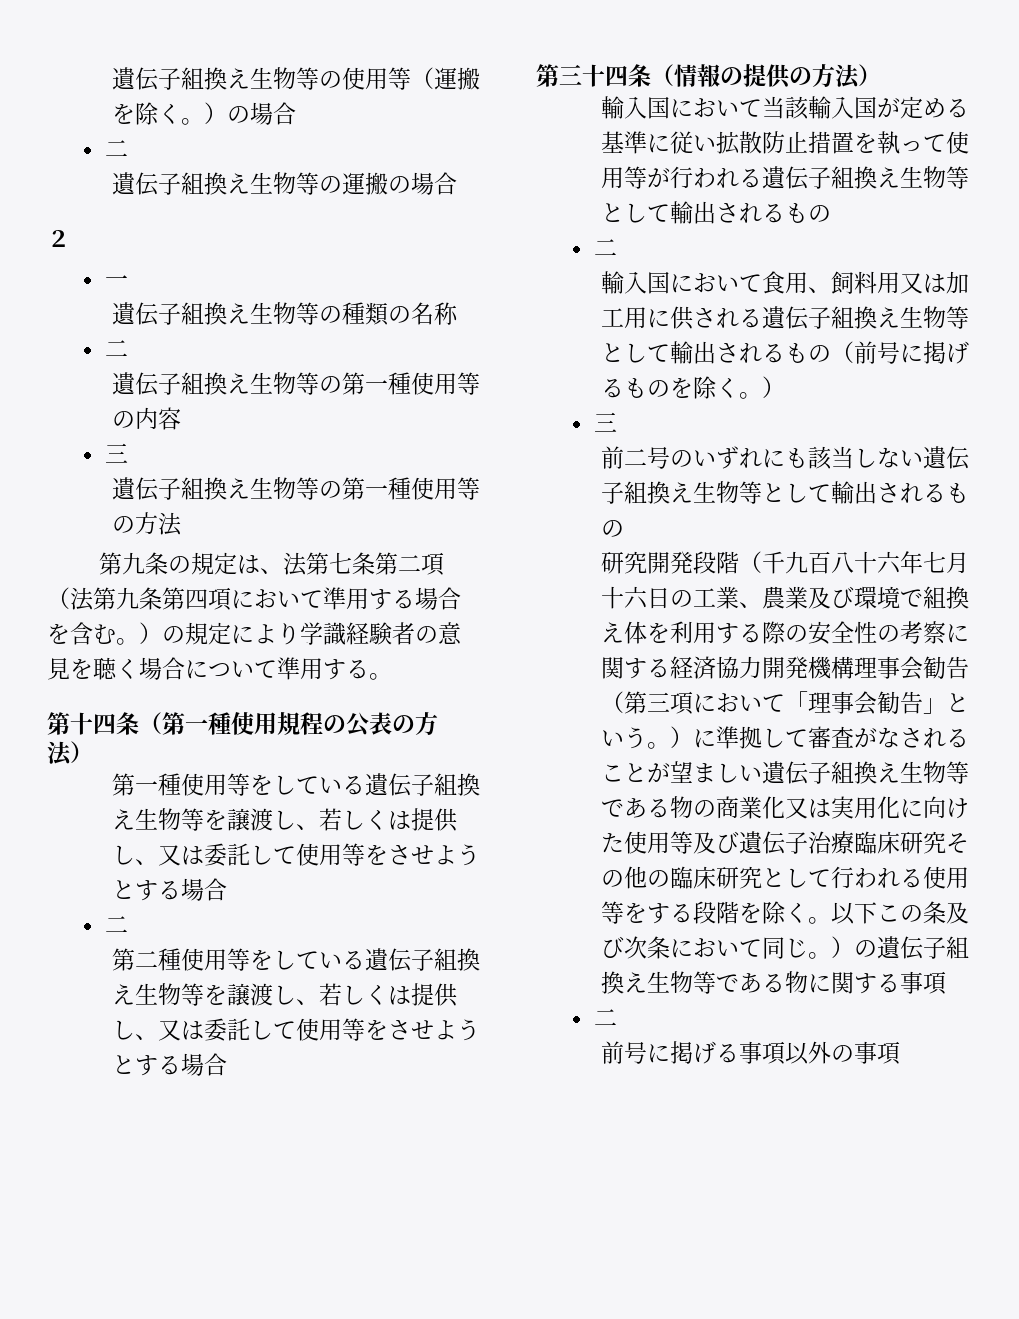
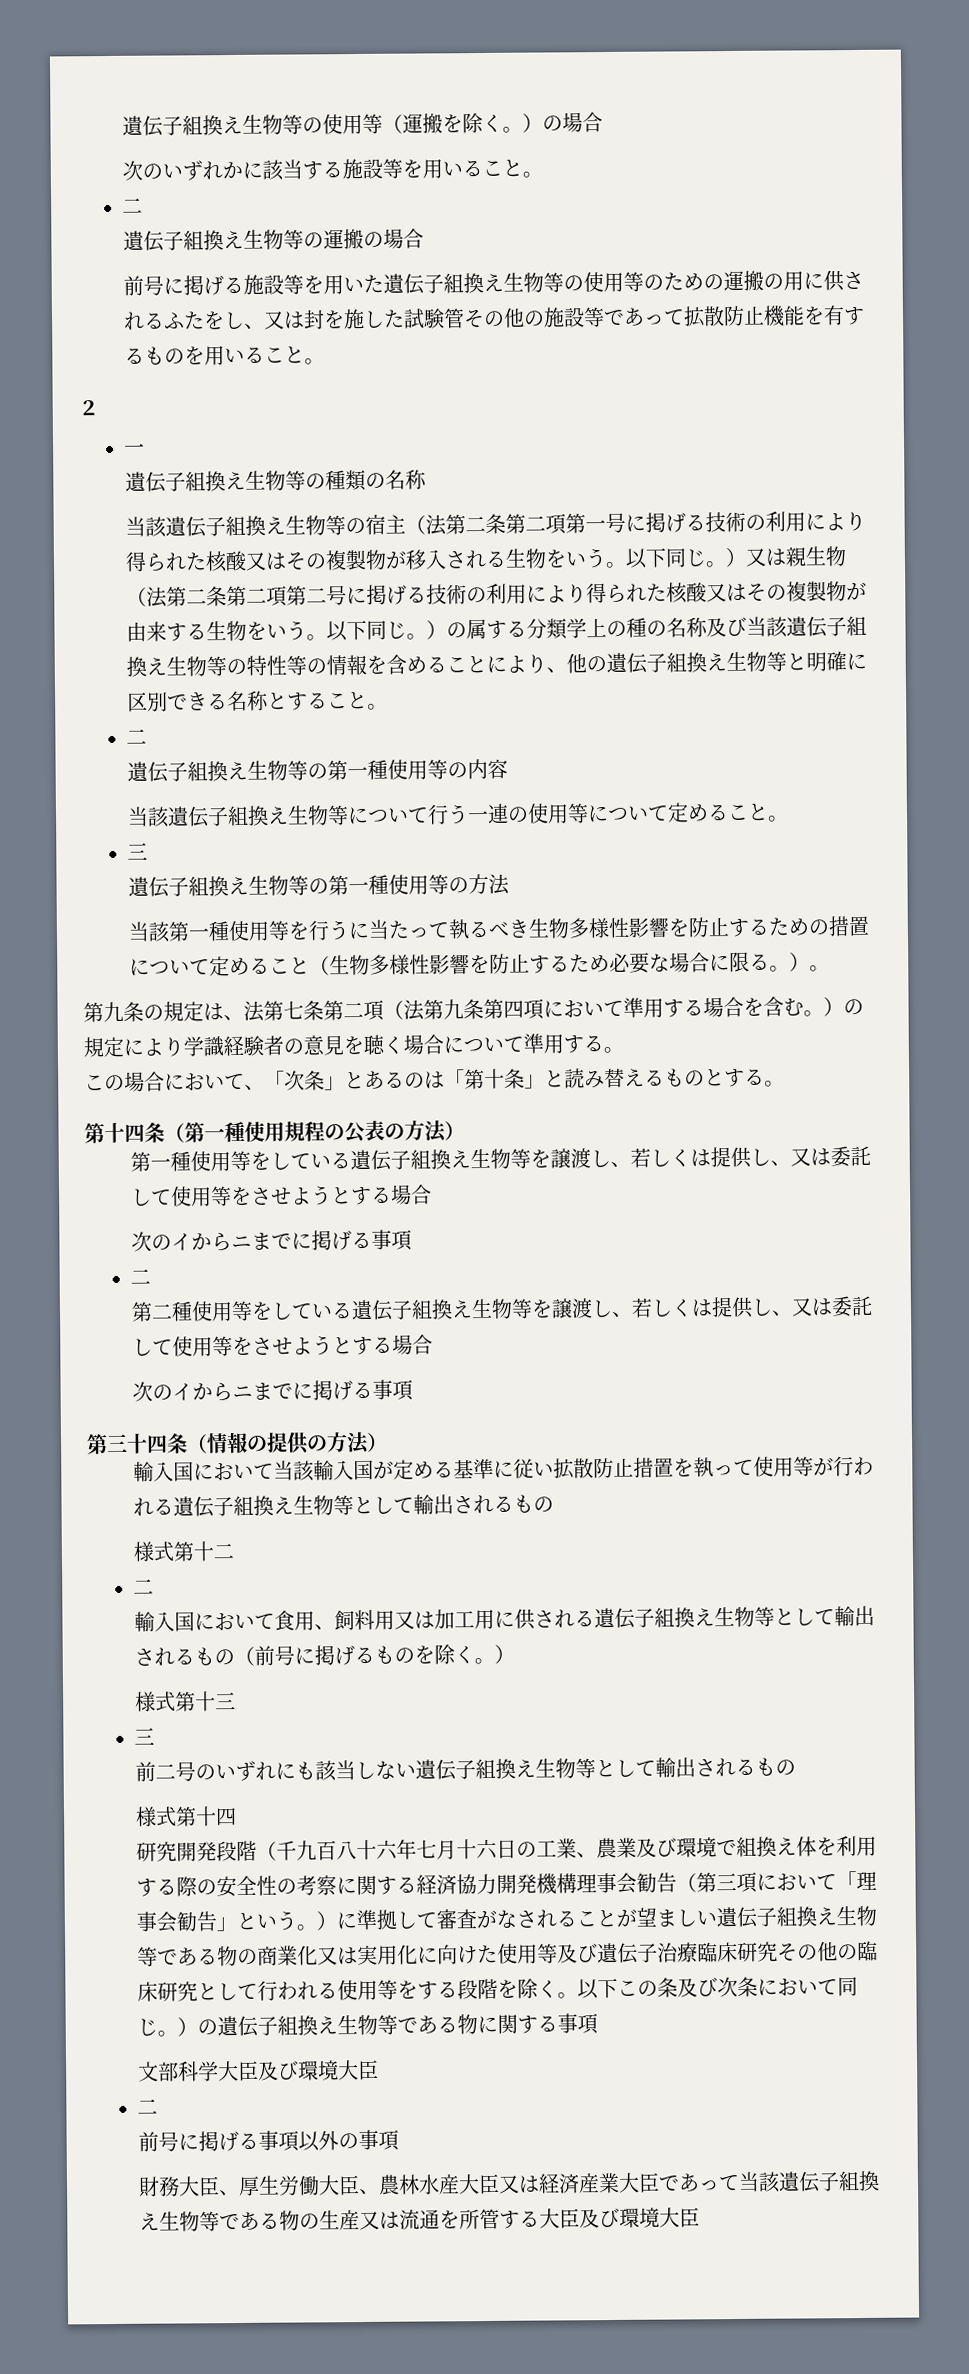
+ 次のいずれかに該当する施設等を用いること。
+ 前号に掲げる施設等を用いた遺伝子組換え生物等の使用等のための運搬の用に供されるふたをし、又は封を施した試験管その他の施設等であって拡散防止機能を有するものを用いること。
+ 当該遺伝子組換え生物等の宿主（法第二条第二項第一号に掲げる技術の利用により得られた核酸又はその複製物が移入される生物をいう。以下同じ。）又は親生物（法第二条第二項第二号に掲げる技術の利用により得られた核酸又はその複製物が由来する生物をいう。以下同じ。）の属する分類学上の種の名称及び当該遺伝子組換え生物等の特性等の情報を含めることにより、他の遺伝子組換え生物等と明確に区別できる名称とすること。
+ 当該遺伝子組換え生物等について行う一連の使用等について定めること。
+ 当該第一種使用等を行うに当たって執るべき生物多様性影響を防止するための措置について定めること（生物多様性影響を防止するため必要な場合に限る。）。
+ この場合において、「次条」とあるのは「第十条」と読み替えるものとする。
  第一種使用等をしている遺伝子組換え生物等を譲渡し、若しくは提供し、又は委託して使用等をさせようとする場合
+ 次のイからニまでに掲げる事項
  第二種使用等をしている遺伝子組換え生物等を譲渡し、若しくは提供し、又は委託して使用等をさせようとする場合
+ 次のイからニまでに掲げる事項
+ 様式第十二
+ 様式第十三
+ 様式第十四
+ 文部科学大臣及び環境大臣
+ 財務大臣、厚生労働大臣、農林水産大臣又は経済産業大臣であって当該遺伝子組換え生物等である物の生産又は流通を所管する大臣及び環境大臣

